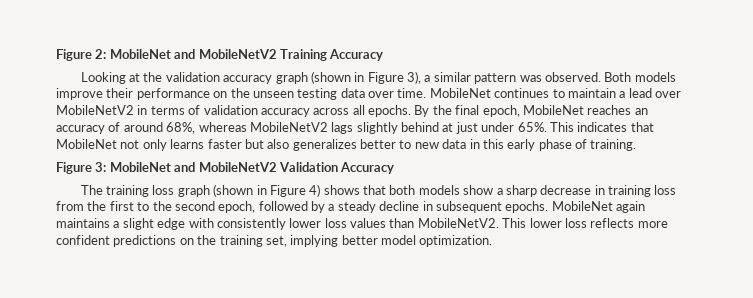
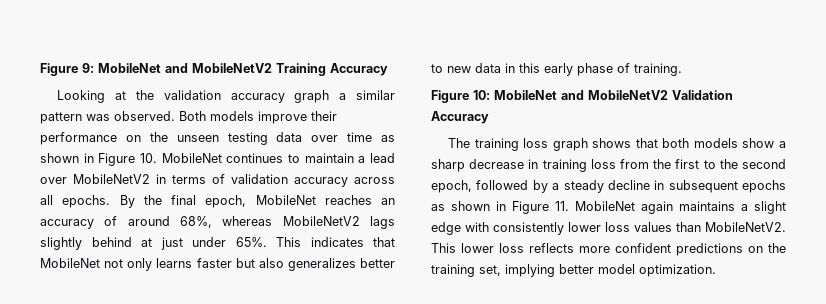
- Figure 2: MobileNet and MobileNetV2 Training Accuracy
+ Figure 9: MobileNet and MobileNetV2 Training Accuracy
- Looking at the validation accuracy graph (shown in Figure 3), a similar pattern was observed.
+ Looking at the validation accuracy graph a similar pattern was observed.
- Both models improve their performance on the unseen testing data over time. MobileNet continues to maintain a lead over MobileNetV2 in terms of validation accuracy across all epochs.
+ Both models improve their performance on the unseen testing data over time as shown in Figure 10. MobileNet continues to maintain a lead over MobileNetV2 in terms of validation accuracy across all epochs.
- Figure 3: MobileNet and MobileNetV2 Validation Accuracy
+ Figure 10: MobileNet and MobileNetV2 Validation Accuracy
- The training loss graph (shown in Figure 4) shows that both models show a sharp decrease in training loss from the first to the second epoch, followed by a steady decline in subsequent epochs. MobileNet again maintains a slight edge with consistently lower loss values than MobileNetV2.
+ The training loss graph shows that both models show a sharp decrease in training loss from the first to the second epoch, followed by a steady decline in subsequent epochs as shown in Figure 11. MobileNet again maintains a slight edge with consistently lower loss values than MobileNetV2.

